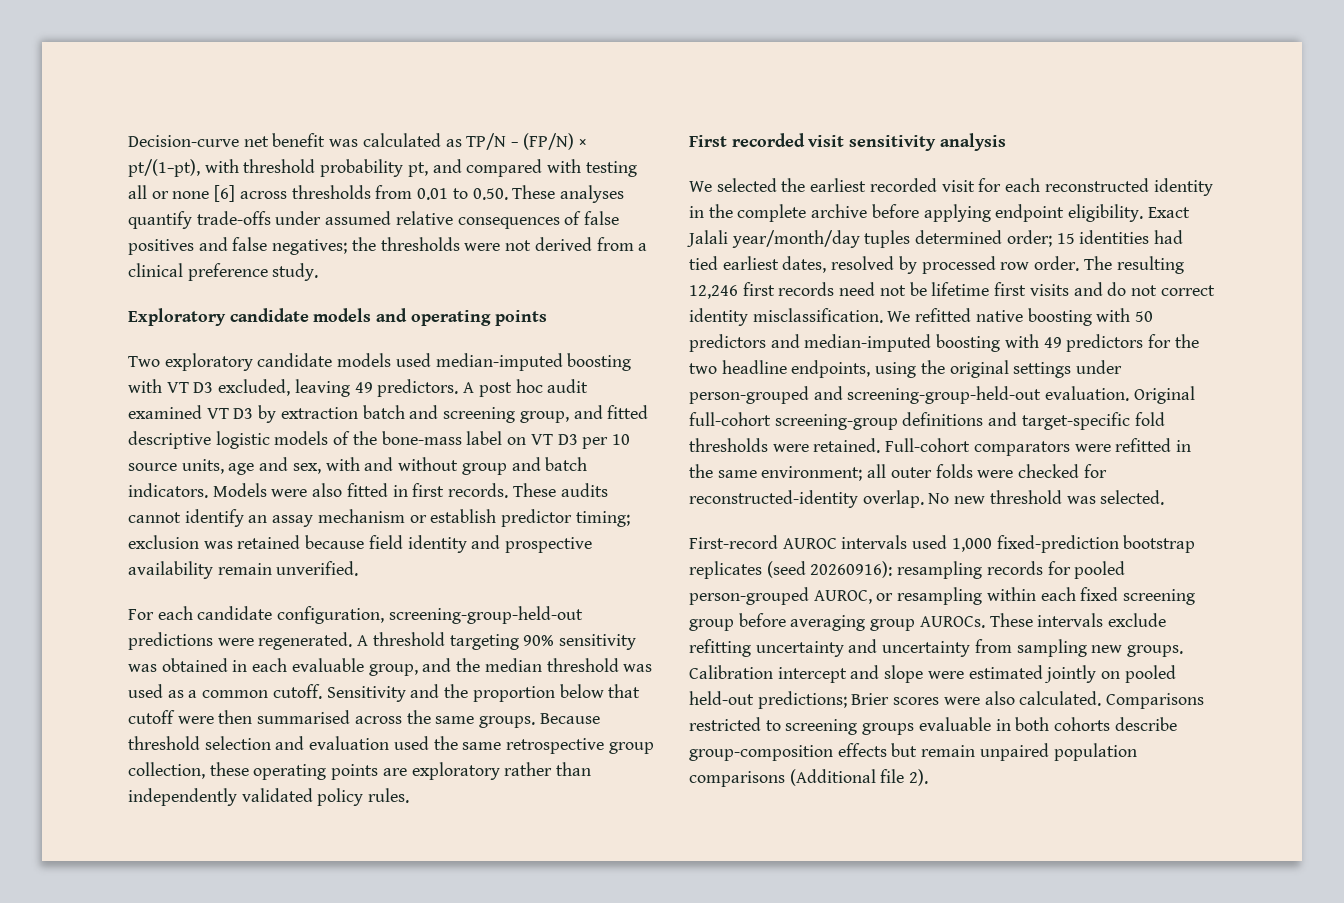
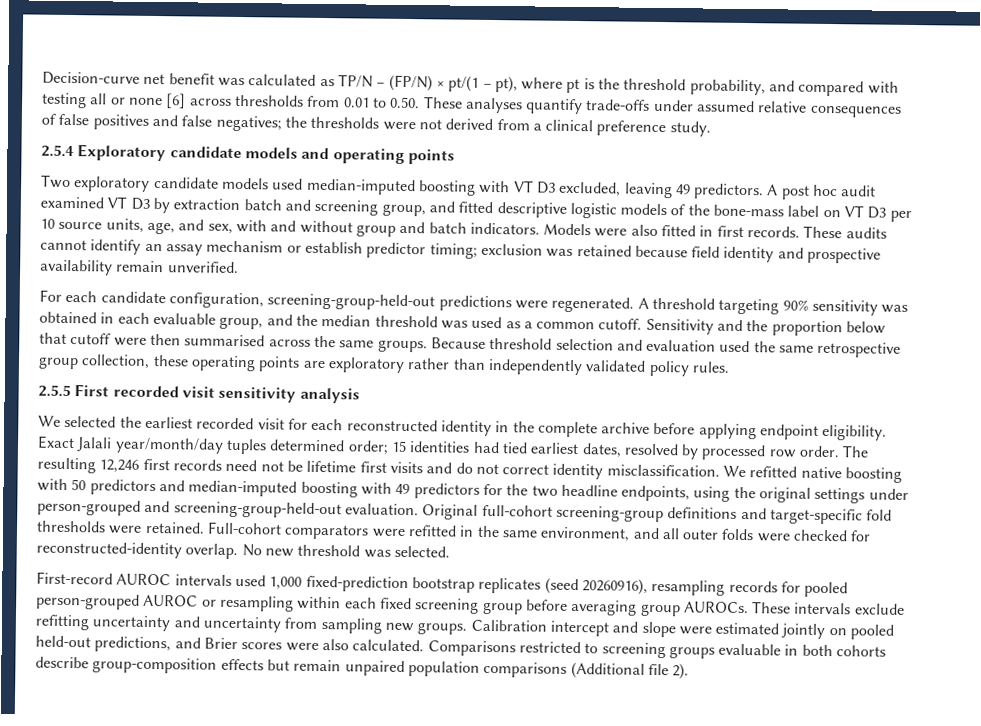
- Decision-curve net benefit was calculated as TP/N − (FP/N) × pt/(1−pt), with threshold probability pt, and compared with testing all or none [6] across thresholds from 0.01 to 0.50. These analyses quantify trade-offs under assumed relative consequences of false positives and false negatives; the thresholds were not derived from a clinical preference study.
+ Decision-curve net benefit was calculated as TP/N − (FP/N) × pt/(1 − pt), where pt is the threshold probability, and compared with testing all or none [6] across thresholds from 0.01 to 0.50. These analyses quantify trade-offs under assumed relative consequences of false positives and false negatives; the thresholds were not derived from a clinical preference study.
- Exploratory candidate models and operating points
+ 2.5.4 Exploratory candidate models and operating points
- A post hoc audit examined VT D3 by extraction batch and screening group, and fitted descriptive logistic models of the bone-mass label on VT D3 per 10 source units, age and sex, with and without group and batch indicators.
+ A post hoc audit examined VT D3 by extraction batch and screening group, and fitted descriptive logistic models of the bone-mass label on VT D3 per 10 source units, age, and sex, with and without group and batch indicators.
- First recorded visit sensitivity analysis
+ 2.5.5 First recorded visit sensitivity analysis
- Full-cohort comparators were refitted in the same environment; all outer folds were checked for reconstructed-identity overlap.
+ Full-cohort comparators were refitted in the same environment, and all outer folds were checked for reconstructed-identity overlap.
- First-record AUROC intervals used 1,000 fixed-prediction bootstrap replicates (seed 20260916): resampling records for pooled person-grouped AUROC, or resampling within each fixed screening group before averaging group AUROCs.
+ First-record AUROC intervals used 1,000 fixed-prediction bootstrap replicates (seed 20260916), resampling records for pooled person-grouped AUROC or resampling within each fixed screening group before averaging group AUROCs.
- Calibration intercept and slope were estimated jointly on pooled held-out predictions; Brier scores were also calculated.
+ Calibration intercept and slope were estimated jointly on pooled held-out predictions, and Brier scores were also calculated.

